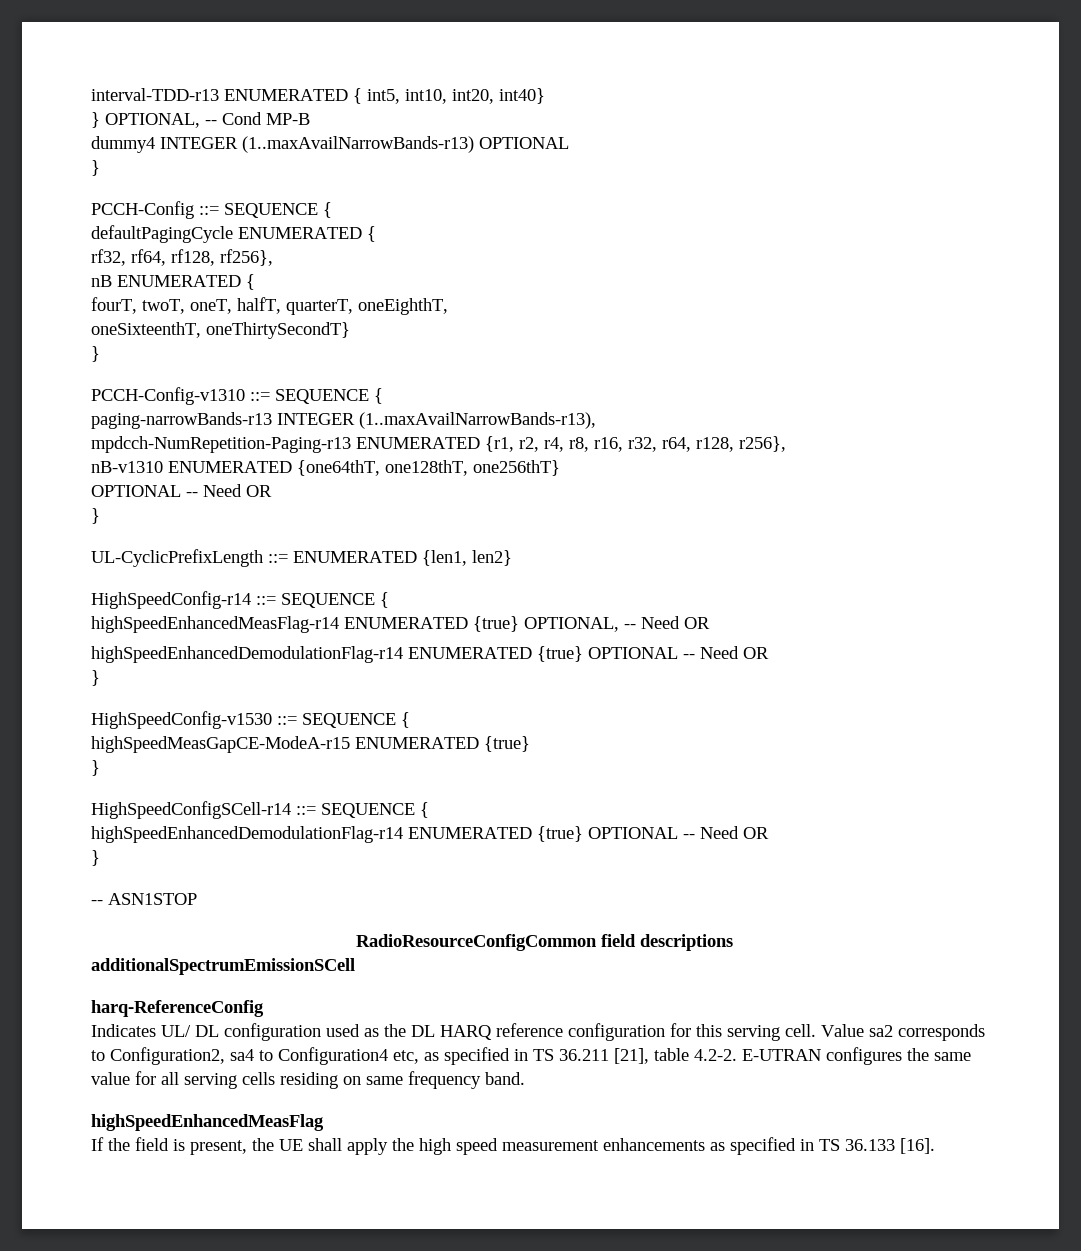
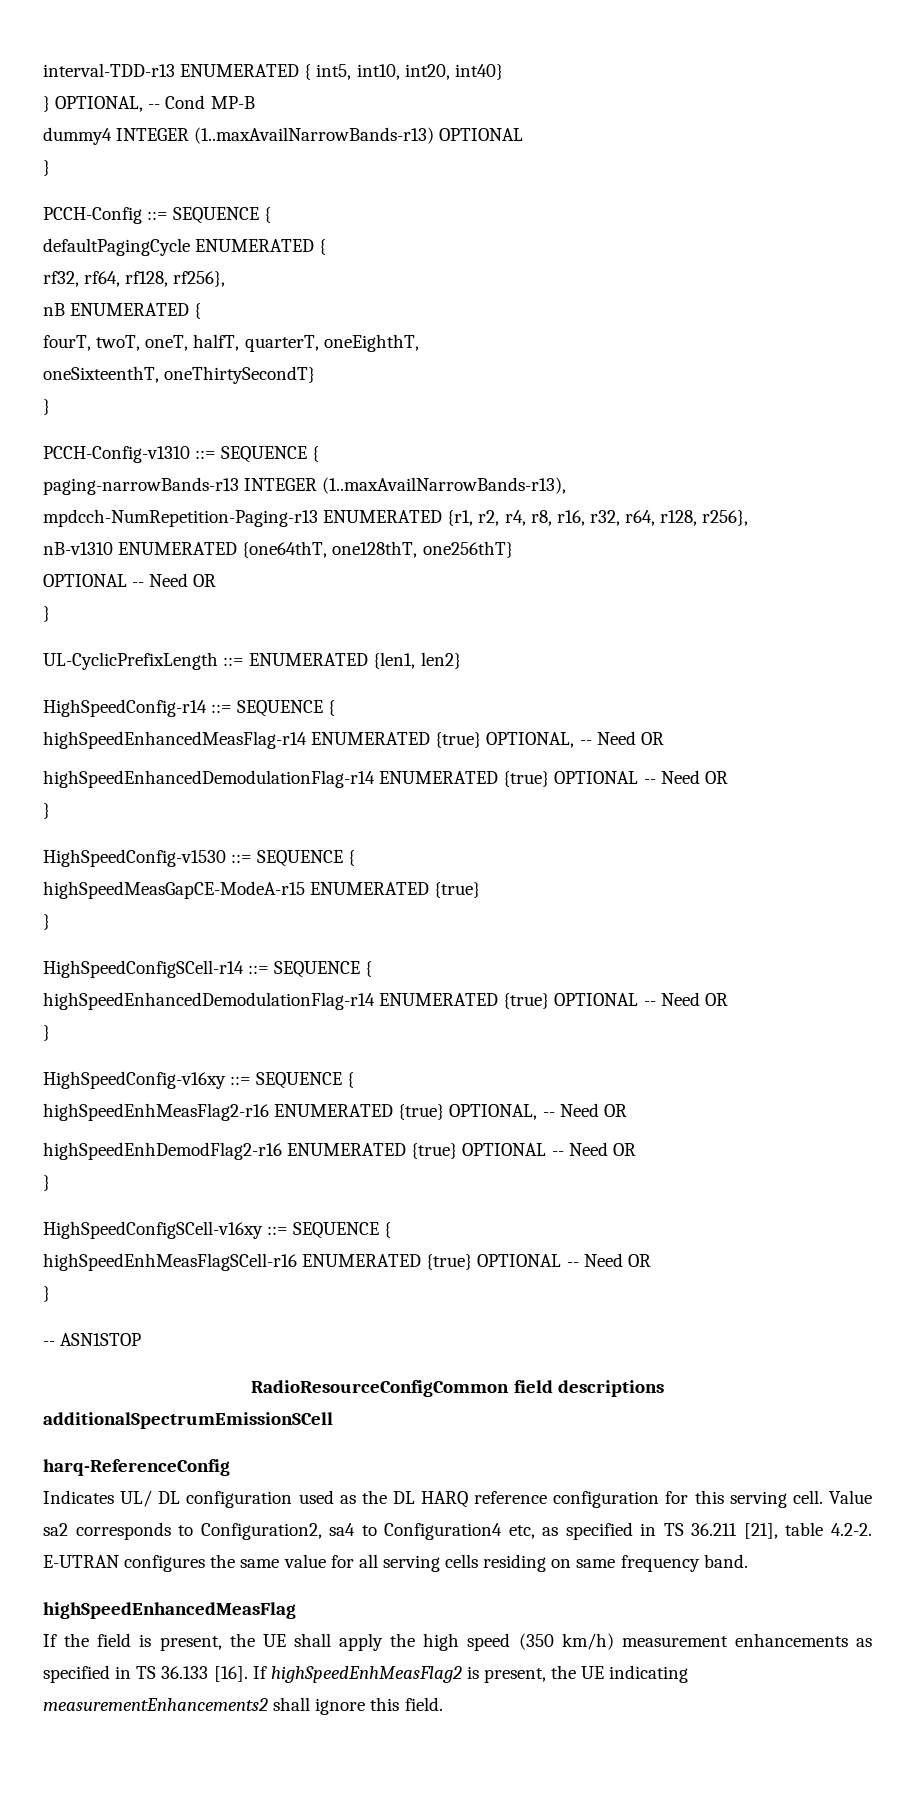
+ HighSpeedConfig-v16xy ::= SEQUENCE {
+ highSpeedEnhMeasFlag2-r16 ENUMERATED {true} OPTIONAL, -- Need OR
+ highSpeedEnhDemodFlag2-r16 ENUMERATED {true} OPTIONAL -- Need OR
+ }
+ HighSpeedConfigSCell-v16xy ::= SEQUENCE {
+ highSpeedEnhMeasFlagSCell-r16 ENUMERATED {true} OPTIONAL -- Need OR
+ }
- If the field is present, the UE shall apply the high speed measurement enhancements as specified in TS 36.133 [16].
+ If the field is present, the UE shall apply the high speed (350 km/h) measurement enhancements as specified in TS 36.133 [16].
+ If highSpeedEnhMeasFlag2 is present, the UE indicating measurementEnhancements2 shall ignore this field.

